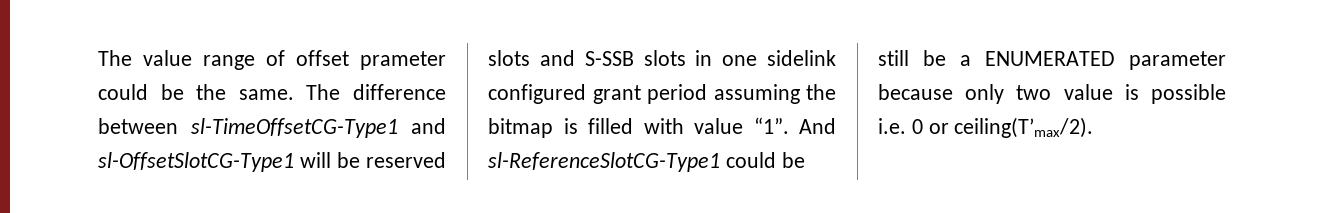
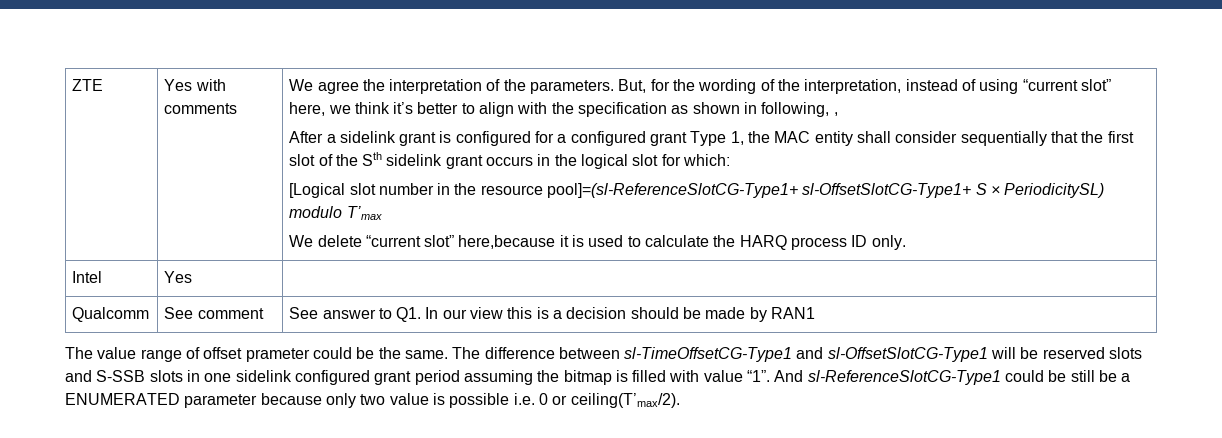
+ ZTE | Yes with comments | We agree the interpretation of the parameters. But, for the wording of the interpretation, instead of using “current slot” here, we think it’s better to align with the specification as shown in following, ,
+ After a sidelink grant is configured for a configured grant Type 1, the MAC entity shall consider sequentially that the first slot of the Sth sidelink grant occurs in the logical slot for which:
+ [Logical slot number in the resource pool]=(sl-ReferenceSlotCG-Type1+ sl-OffsetSlotCG-Type1+ S × PeriodicitySL) modulo T’max
+ We delete “current slot” here,because it is used to calculate the HARQ process ID only.
+ Intel | Yes |
+ Qualcomm | See comment | See answer to Q1. In our view this is a decision should be made by RAN1

